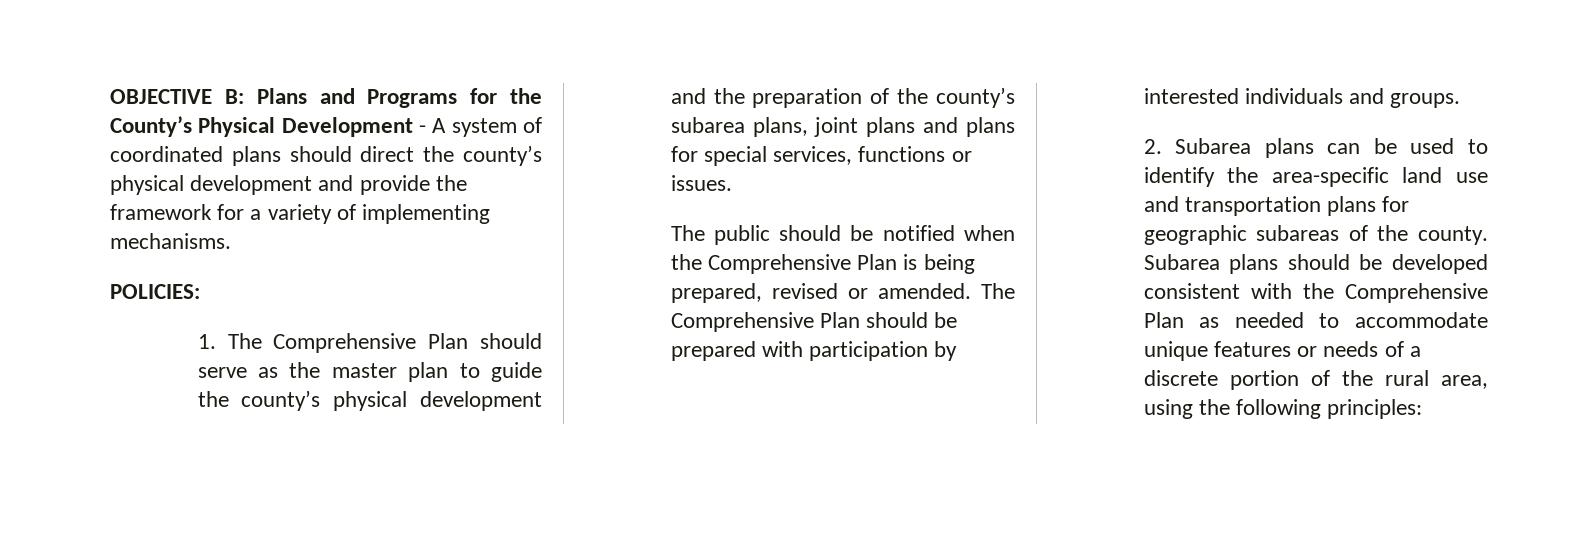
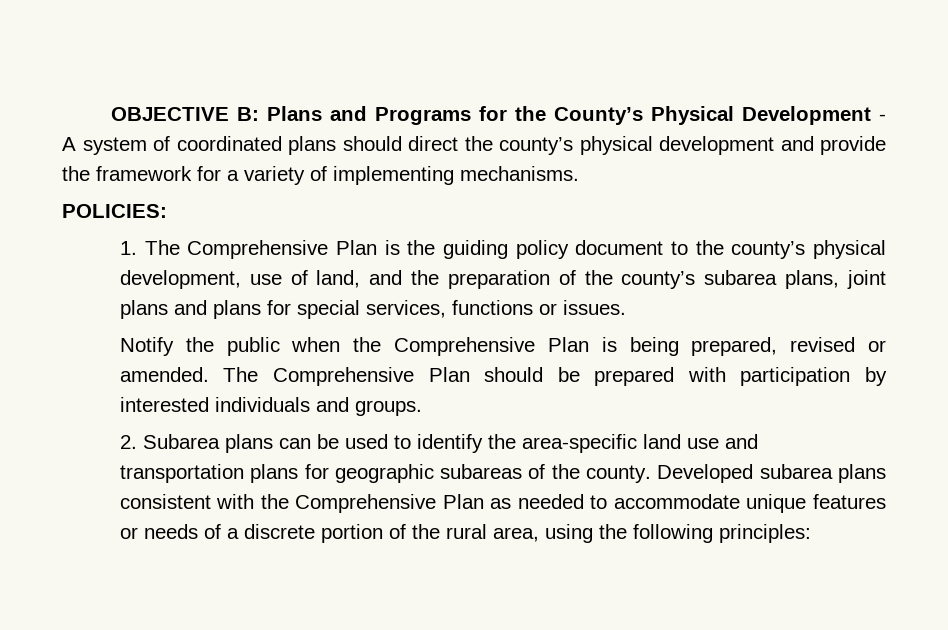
- 1. The Comprehensive Plan should serve as the master plan to guide the county’s physical development and the preparation of the county’s subarea plans, joint plans and plans for special services, functions or issues.
+ 1. The Comprehensive Plan is the guiding policy document to the county’s physical development, use of land, and the preparation of the county’s subarea plans, joint plans and plans for special services, functions or issues.
- The public should be notified when the Comprehensive Plan is being prepared, revised or amended.
+ Notify the public when the Comprehensive Plan is being prepared, revised or amended.
- Subarea plans should be developed consistent with the Comprehensive Plan as needed to accommodate unique features or needs of a discrete portion of the rural area, using the following principles:
+ Developed subarea plans consistent with the Comprehensive Plan as needed to accommodate unique features or needs of a discrete portion of the rural area, using the following principles:

